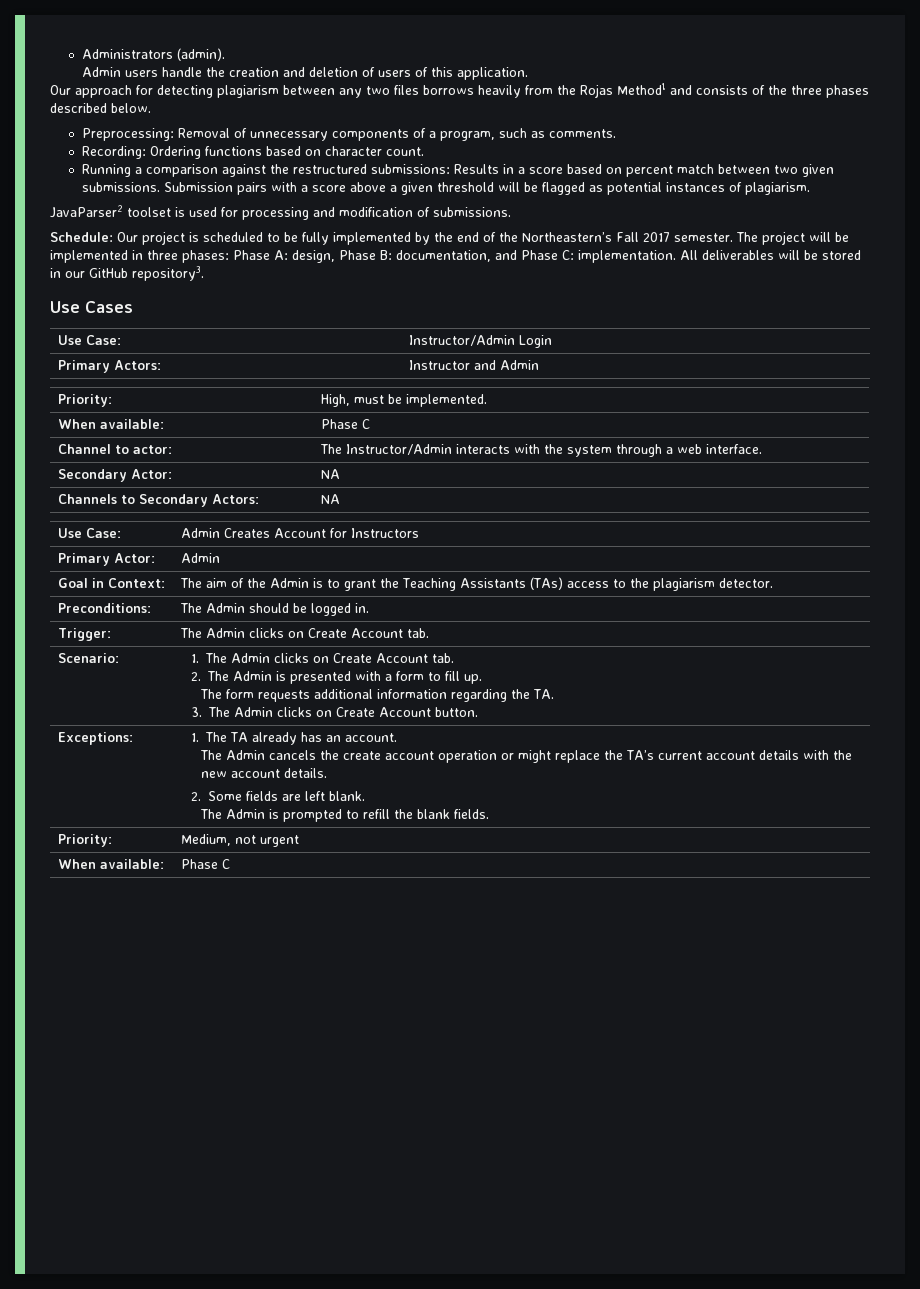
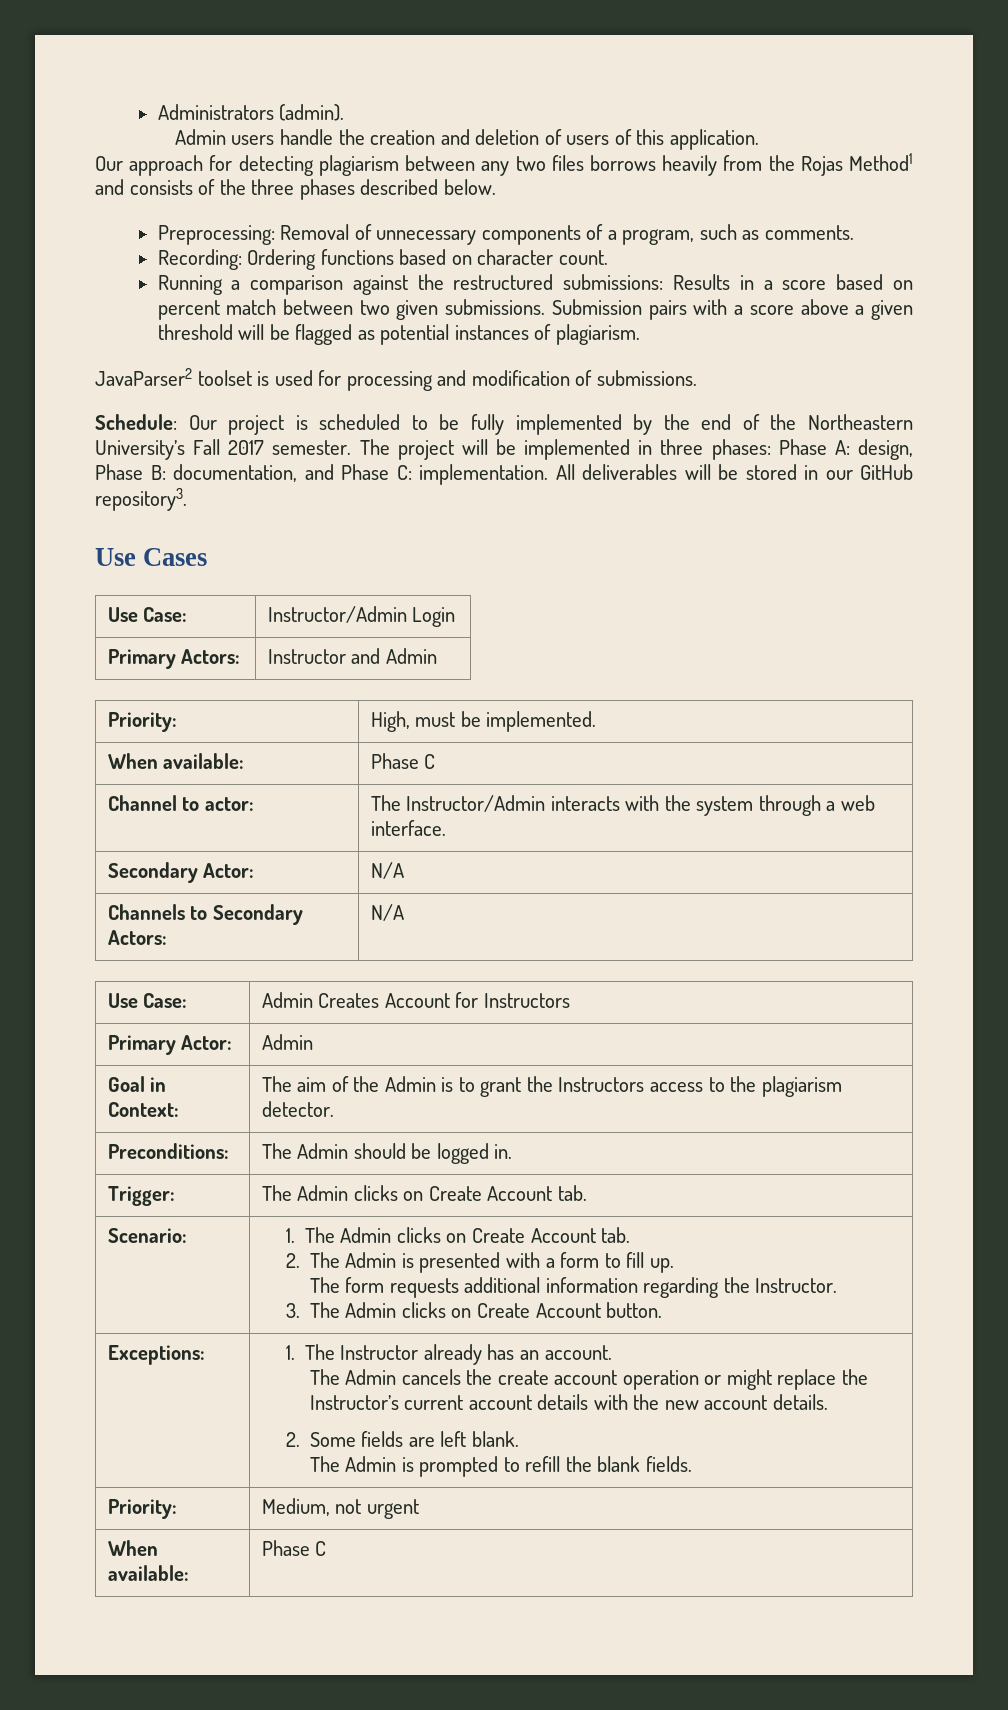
- Schedule: Our project is scheduled to be fully implemented by the end of the Northeastern’s Fall 2017 semester.
+ Schedule: Our project is scheduled to be fully implemented by the end of the Northeastern University’s Fall 2017 semester.
- Secondary Actor: | NA
+ Secondary Actor: | N/A
- Channels to Secondary Actors: | NA
+ Channels to Secondary Actors: | N/A
- Goal in Context: | The aim of the Admin is to grant the Teaching Assistants (TAs) access to the plagiarism detector.
+ Goal in Context: | The aim of the Admin is to grant the Instructors access to the plagiarism detector.
  Scenario: | 1. The Admin clicks on Create Account tab.
  2. The Admin is presented with a form to fill up.
- The form requests additional information regarding the TA.
+ The form requests additional information regarding the Instructor.
- 1. The TA already has an account.
+ 1. The Instructor already has an account.
- The Admin cancels the create account operation or might replace the TA’s current account details with the new account details.
+ The Admin cancels the create account operation or might replace the Instructor’s current account details with the new account details.

